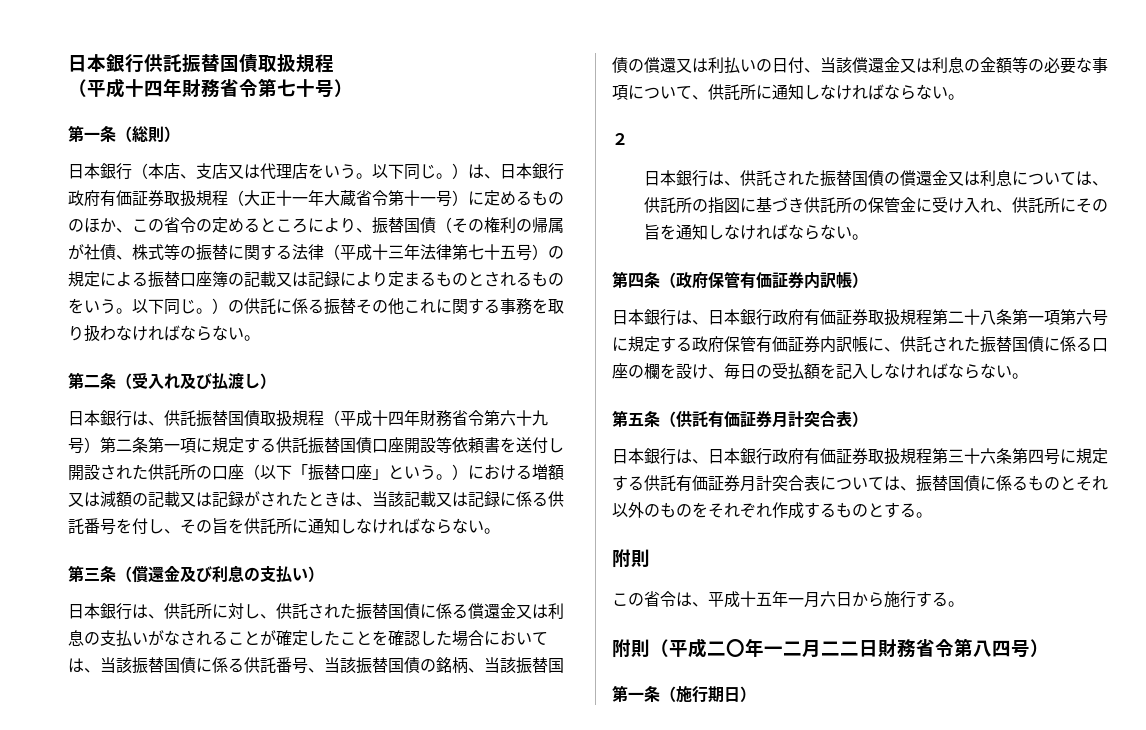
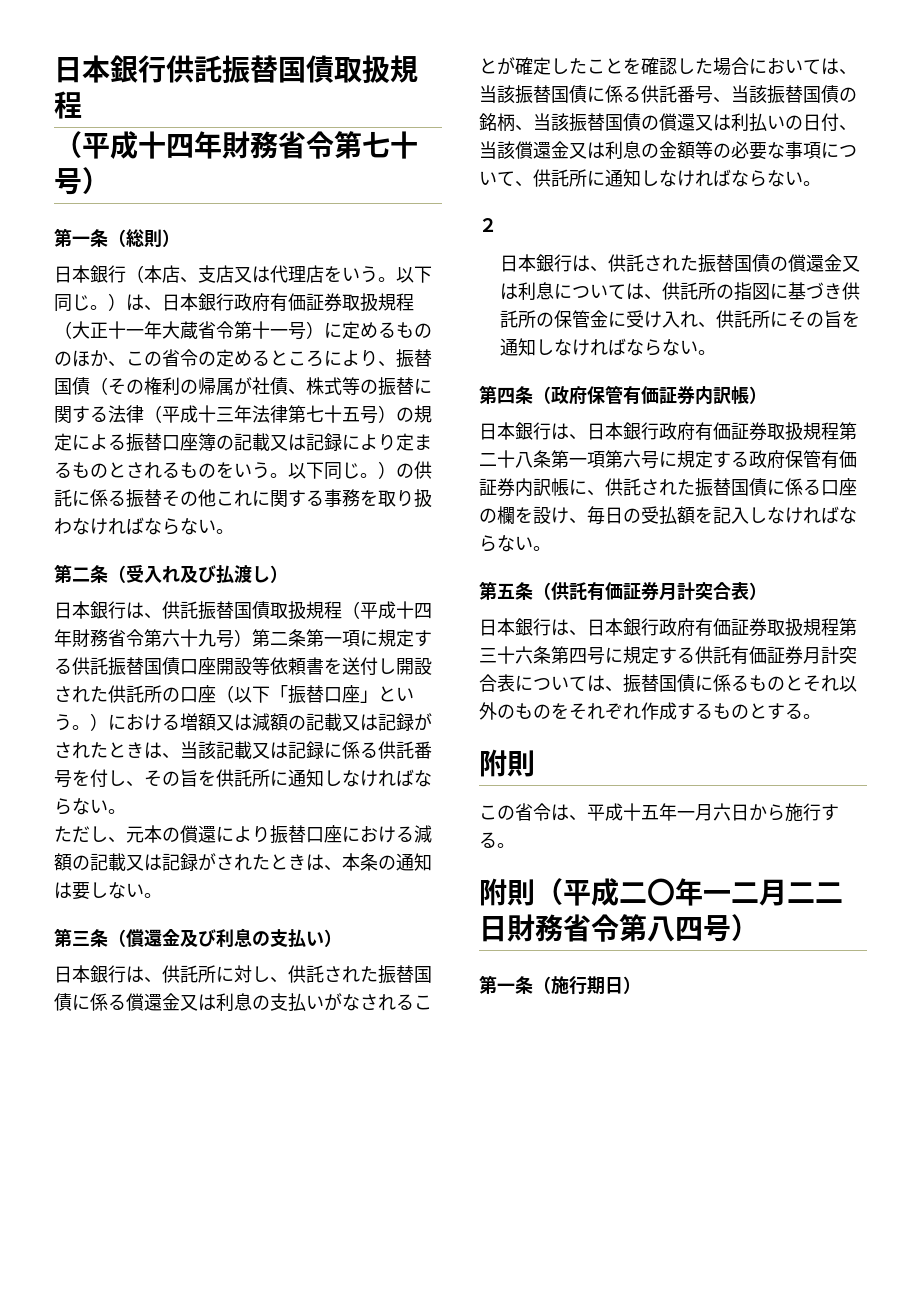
+ ただし、元本の償還により振替口座における減額の記載又は記録がされたときは、本条の通知は要しない。

